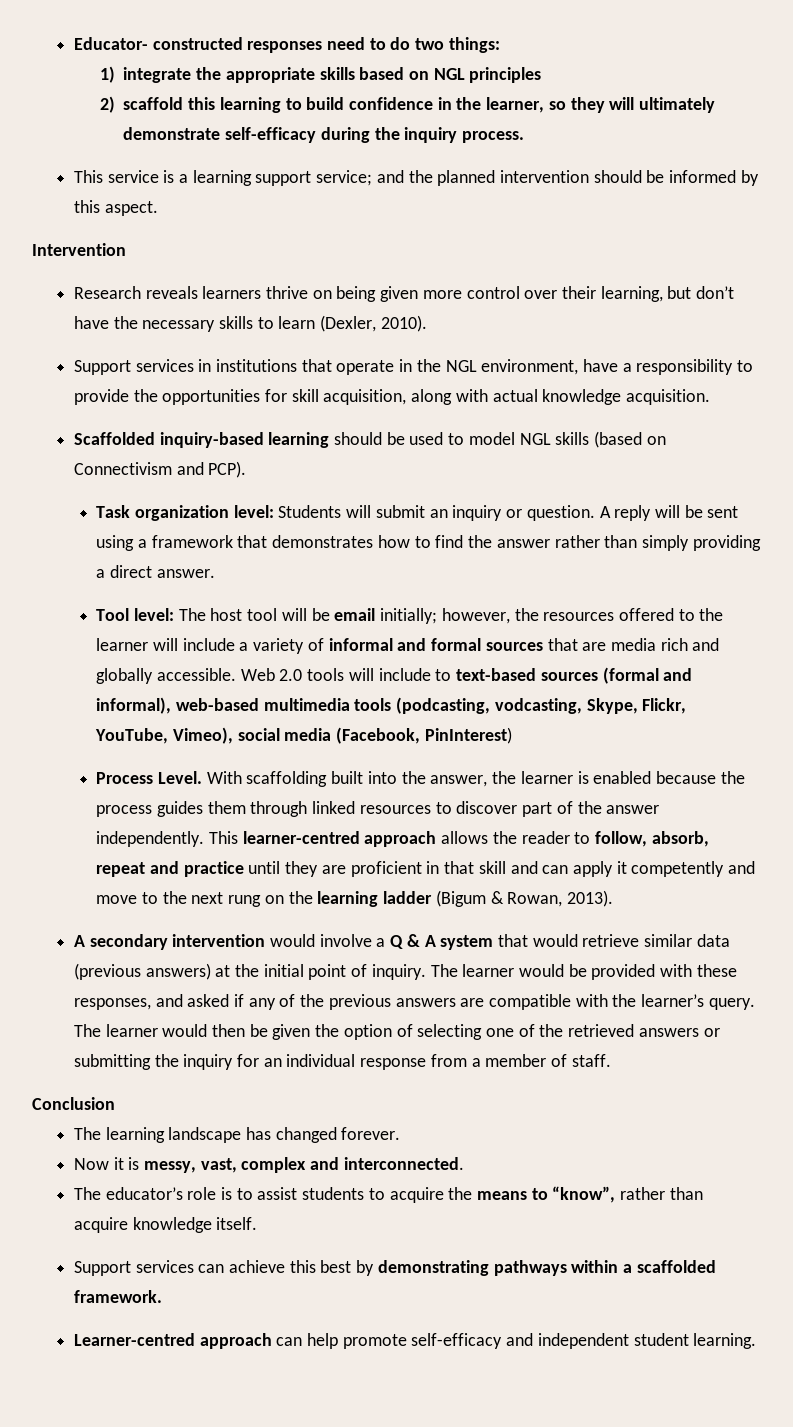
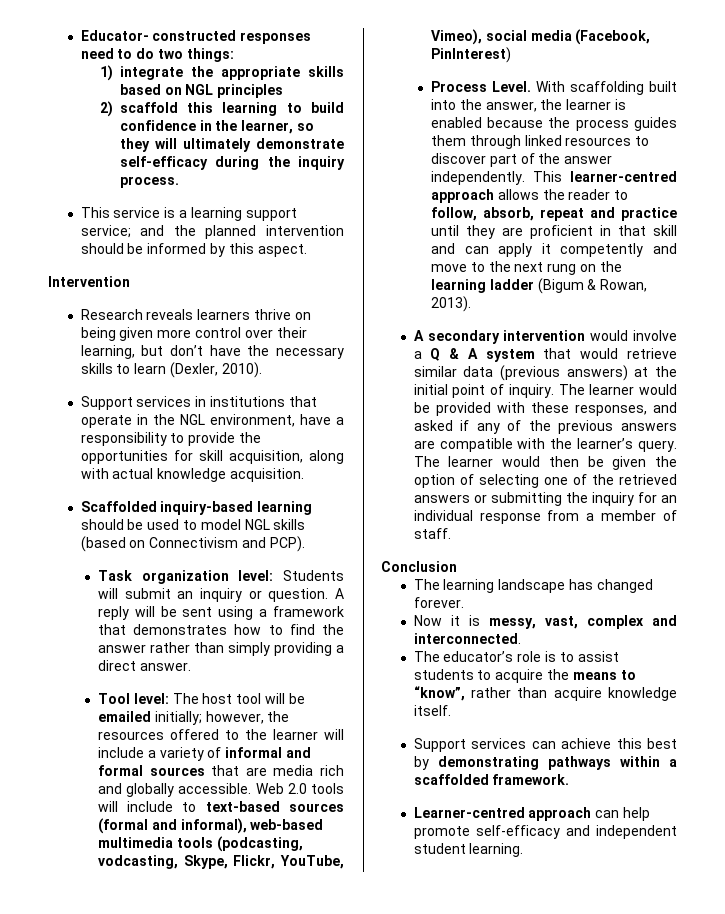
- Tool level: The host tool will be email initially; however, the resources offered to the learner will include a variety of informal and formal sources that are media rich and globally accessible.
+ Tool level: The host tool will be emailed initially; however, the resources offered to the learner will include a variety of informal and formal sources that are media rich and globally accessible.

